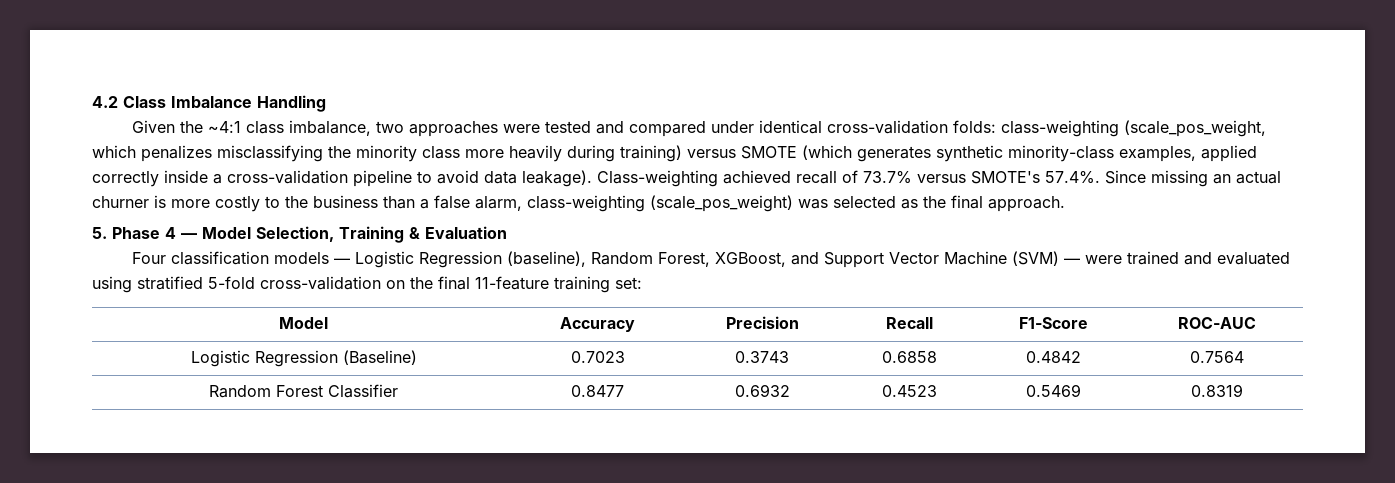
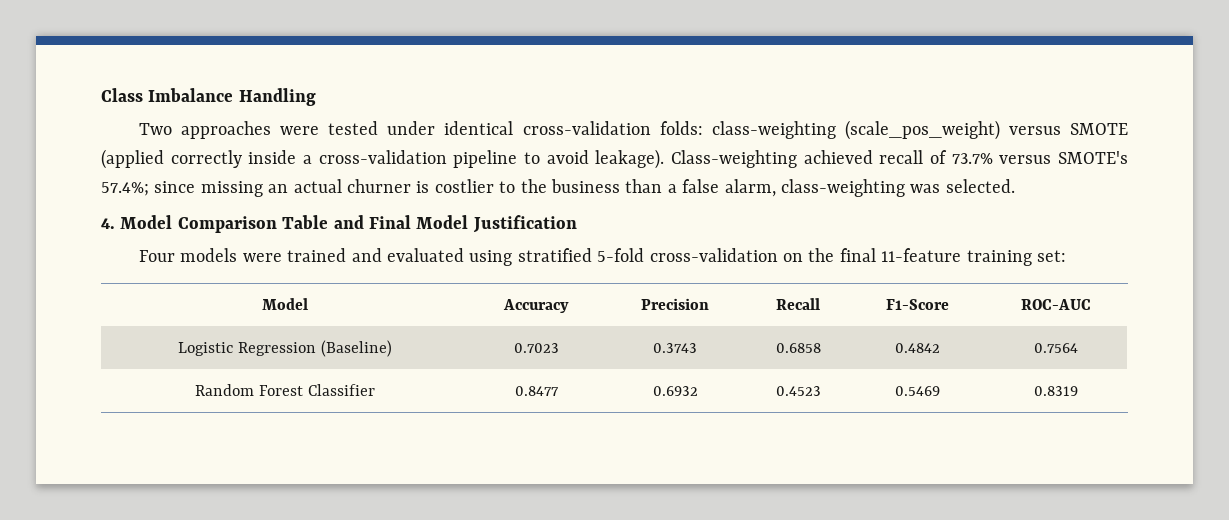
- 4.2 Class Imbalance Handling
+ Class Imbalance Handling
- Given the ~4:1 class imbalance, two approaches were tested and compared under identical cross-validation folds: class-weighting (scale_pos_weight, which penalizes misclassifying the minority class more heavily during training) versus SMOTE (which generates synthetic minority-class examples, applied correctly inside a cross-validation pipeline to avoid data leakage).
+ Two approaches were tested under identical cross-validation folds: class-weighting (scale_pos_weight) versus SMOTE (applied correctly inside a cross-validation pipeline to avoid leakage).
- Class-weighting achieved recall of 73.7% versus SMOTE's 57.4%. Since missing an actual churner is more costly to the business than a false alarm, class-weighting (scale_pos_weight) was selected as the final approach.
- 5. Phase 4 — Model Selection, Training & Evaluation
- Four classification models — Logistic Regression (baseline), Random Forest, XGBoost, and Support Vector Machine (SVM) — were trained and evaluated using stratified 5-fold cross-validation on the final 11-feature training set:
+ Class-weighting achieved recall of 73.7% versus SMOTE's 57.4%; since missing an actual churner is costlier to the business than a false alarm, class-weighting was selected.
+ 4. Model Comparison Table and Final Model Justification
+ Four models were trained and evaluated using stratified 5-fold cross-validation on the final 11-feature training set:

